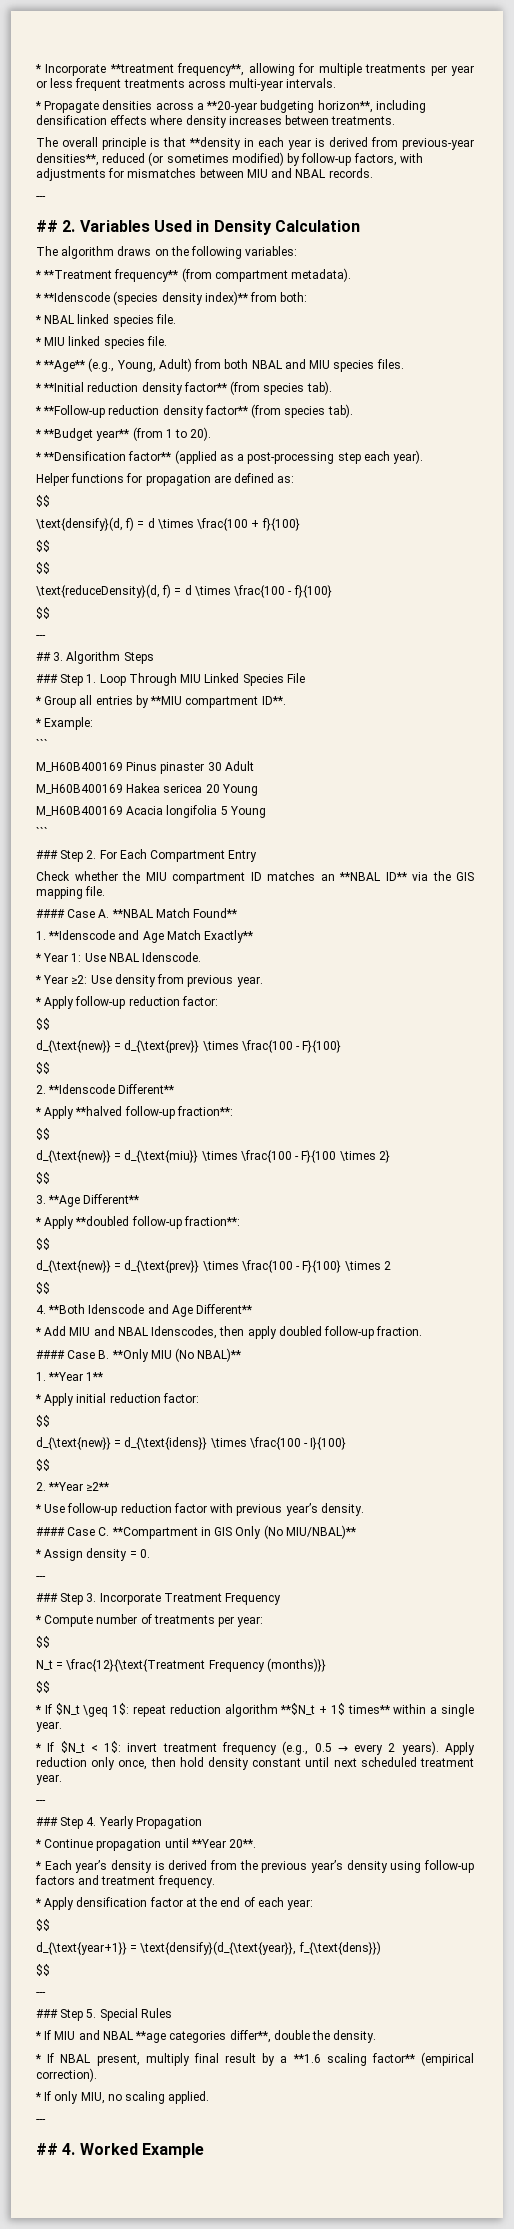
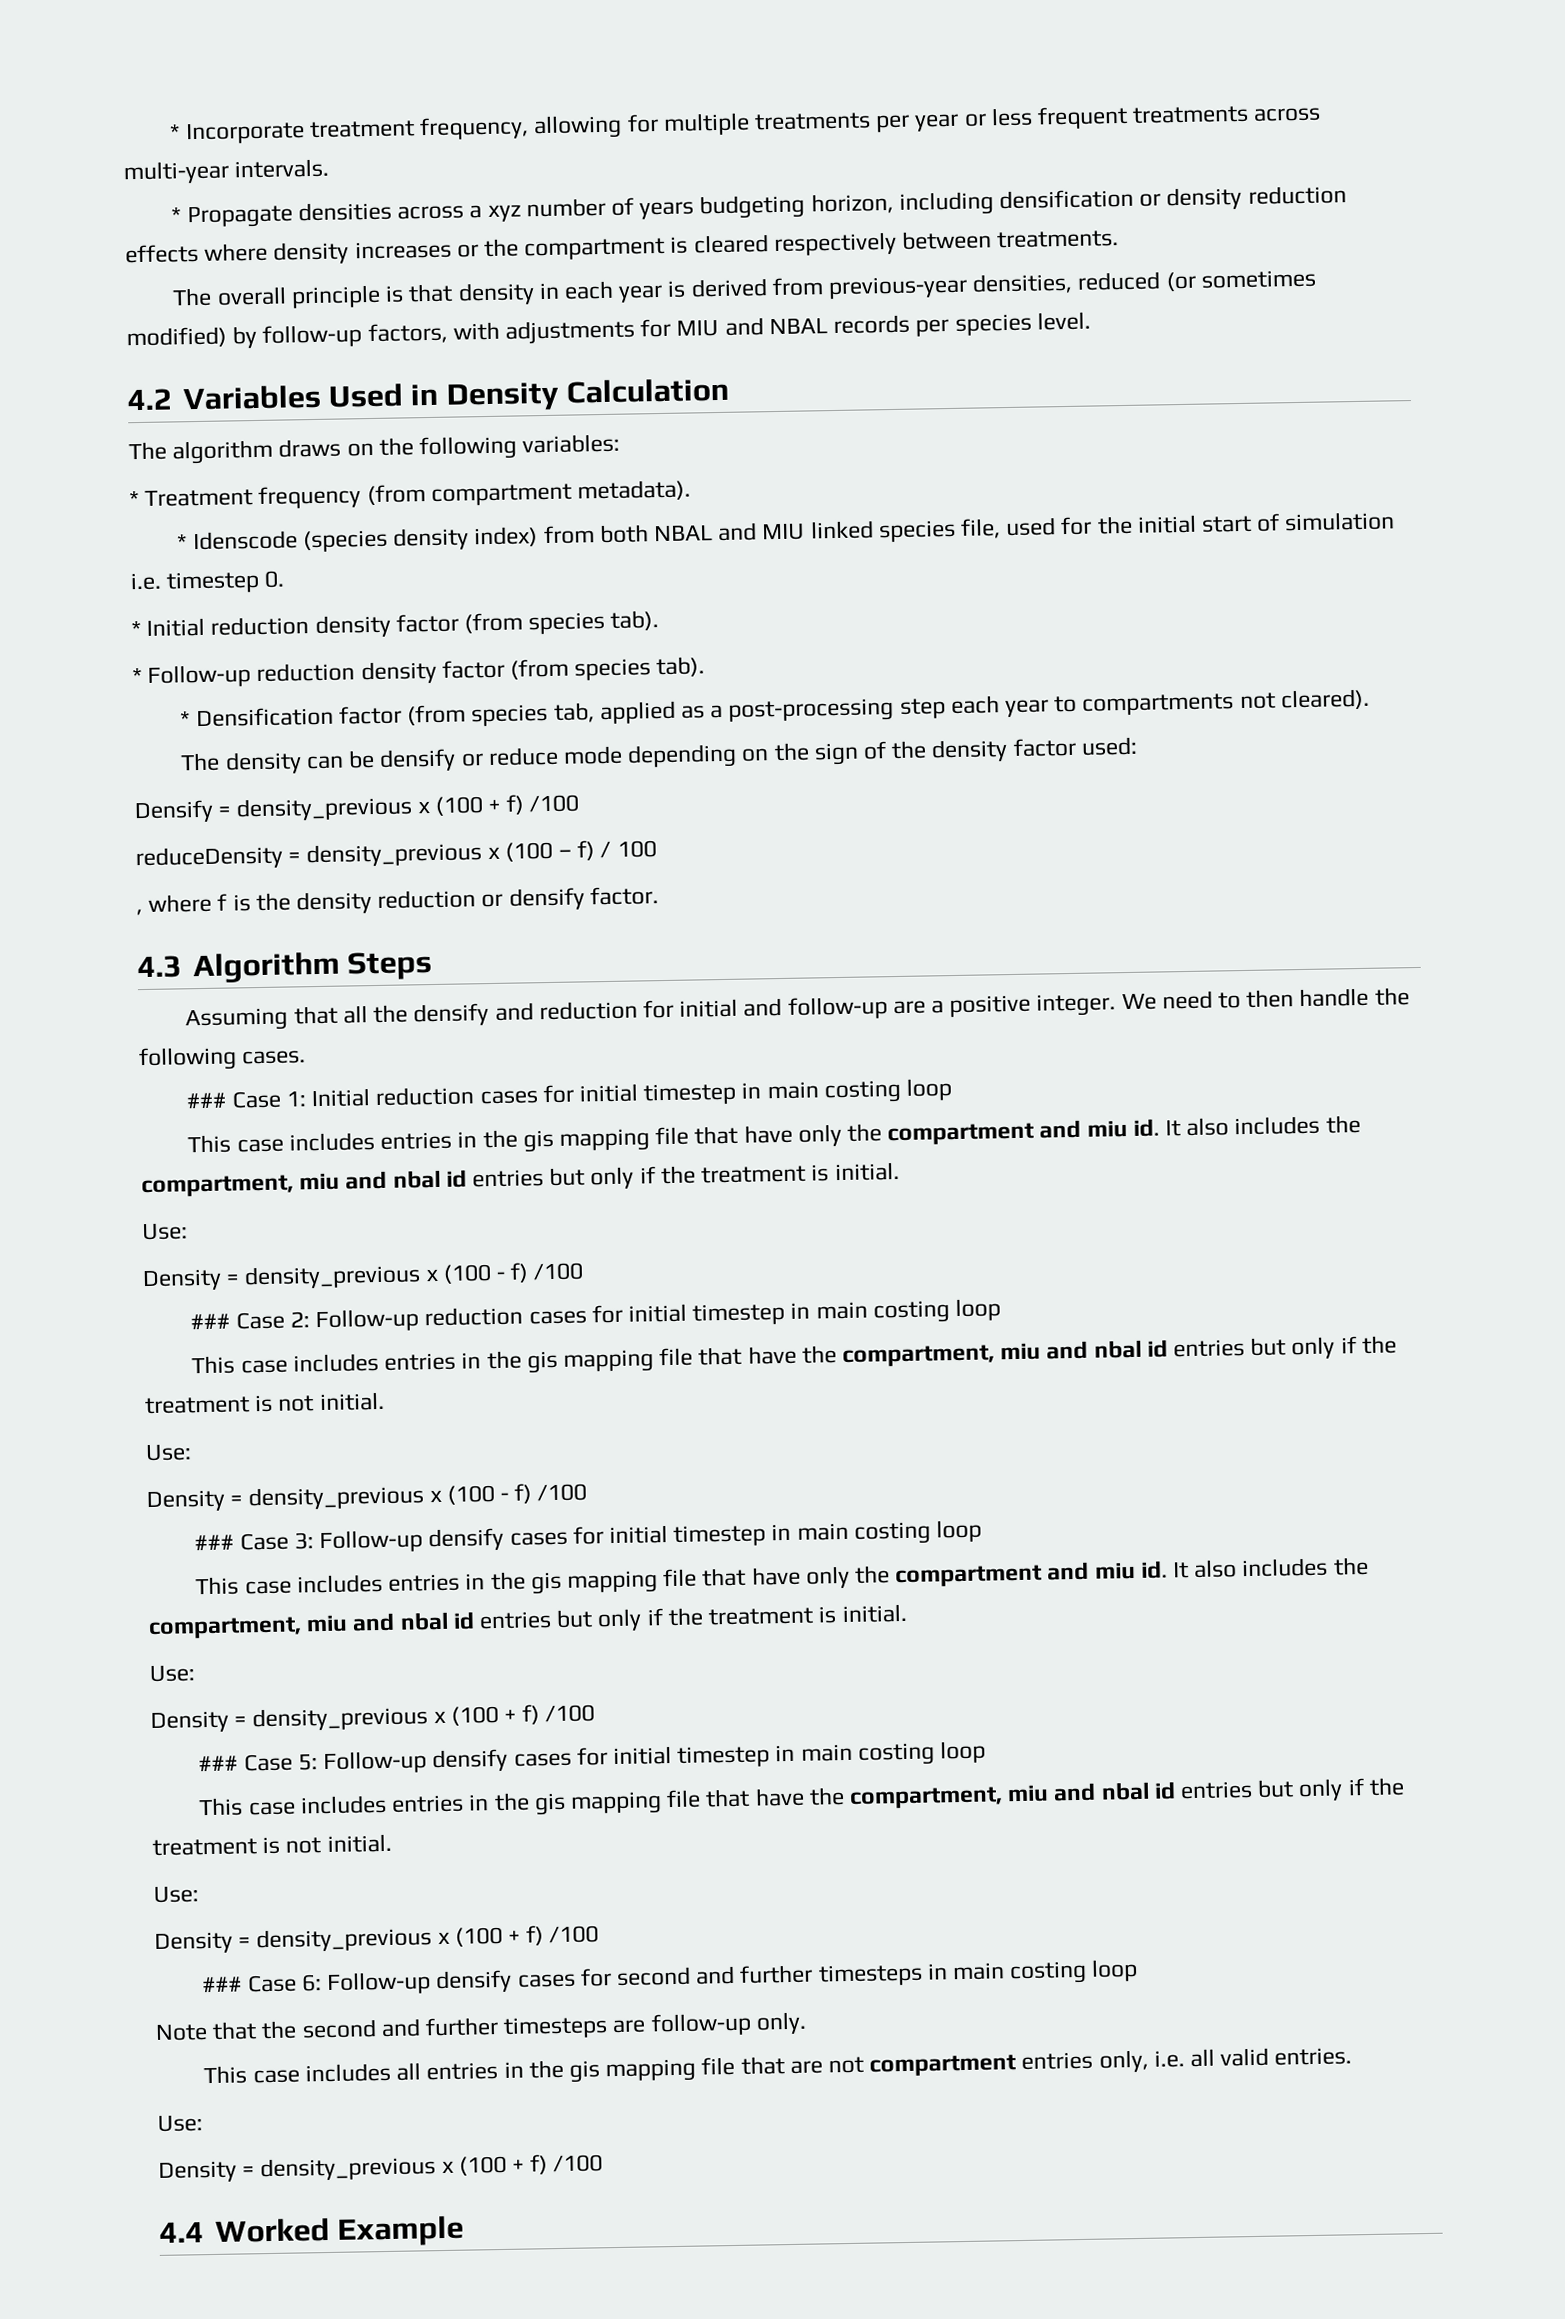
- * Incorporate **treatment frequency**, allowing for multiple treatments per year or less frequent treatments across multi-year intervals.
+ * Incorporate treatment frequency, allowing for multiple treatments per year or less frequent treatments across multi-year intervals.
- * Propagate densities across a **20-year budgeting horizon**, including densification effects where density increases between treatments.
+ * Propagate densities across a xyz number of years budgeting horizon, including densification or density reduction effects where density increases or the compartment is cleared respectively between treatments.
- The overall principle is that **density in each year is derived from previous-year densities**, reduced (or sometimes modified) by follow-up factors, with adjustments for mismatches between MIU and NBAL records.
- ---
- ## 2. Variables Used in Density Calculation
+ The overall principle is that density in each year is derived from previous-year densities, reduced (or sometimes modified) by follow-up factors, with adjustments for MIU and NBAL records per species level.
+ 4.2 Variables Used in Density Calculation
- * **Treatment frequency** (from compartment metadata).
+ * Treatment frequency (from compartment metadata).
- * **Idenscode (species density index)** from both:
- * NBAL linked species file.
- * MIU linked species file.
- * **Age** (e.g., Young, Adult) from both NBAL and MIU species files.
- * **Initial reduction density factor** (from species tab).
- * **Follow-up reduction density factor** (from species tab).
- * **Budget year** (from 1 to 20).
- * **Densification factor** (applied as a post-processing step each year).
- Helper functions for propagation are defined as:
- $$
- \text{densify}(d, f) = d \times \frac{100 + f}{100}
- $$
- $$
- \text{reduceDensity}(d, f) = d \times \frac{100 - f}{100}
- $$
- ---
- ## 3. Algorithm Steps
- ### Step 1. Loop Through MIU Linked Species File
- * Group all entries by **MIU compartment ID**.
- * Example:
- ```
- M_H60B400169 Pinus pinaster 30 Adult
- M_H60B400169 Hakea sericea 20 Young
- M_H60B400169 Acacia longifolia 5 Young
- ```
- ### Step 2. For Each Compartment Entry
- Check whether the MIU compartment ID matches an **NBAL ID** via the GIS mapping file.
- #### Case A. **NBAL Match Found**
- 1. **Idenscode and Age Match Exactly**
- * Year 1: Use NBAL Idenscode.
- * Year ≥2: Use density from previous year.
- * Apply follow-up reduction factor:
- $$
- d_{\text{new}} = d_{\text{prev}} \times \frac{100 - F}{100}
- $$
- 2. **Idenscode Different**
- * Apply **halved follow-up fraction**:
- $$
- d_{\text{new}} = d_{\text{miu}} \times \frac{100 - F}{100 \times 2}
- $$
- 3. **Age Different**
- * Apply **doubled follow-up fraction**:
- $$
- d_{\text{new}} = d_{\text{prev}} \times \frac{100 - F}{100} \times 2
- $$
- 4. **Both Idenscode and Age Different**
- * Add MIU and NBAL Idenscodes, then apply doubled follow-up fraction.
- #### Case B. **Only MIU (No NBAL)**
- 1. **Year 1**
- * Apply initial reduction factor:
- $$
- d_{\text{new}} = d_{\text{idens}} \times \frac{100 - I}{100}
- $$
- 2. **Year ≥2**
- * Use follow-up reduction factor with previous year’s density.
- #### Case C. **Compartment in GIS Only (No MIU/NBAL)**
- * Assign density = 0.
- ---
- ### Step 3. Incorporate Treatment Frequency
- * Compute number of treatments per year:
- $$
- N_t = \frac{12}{\text{Treatment Frequency (months)}}
- $$
- * If $N_t \geq 1$: repeat reduction algorithm **$N_t + 1$ times** within a single year.
- * If $N_t < 1$: invert treatment frequency (e.g., 0.5 → every 2 years). Apply reduction only once, then hold density constant until next scheduled treatment year.
- ---
- ### Step 4. Yearly Propagation
- * Continue propagation until **Year 20**.
- * Each year’s density is derived from the previous year’s density using follow-up factors and treatment frequency.
- * Apply densification factor at the end of each year:
- $$
- d_{\text{year+1}} = \text{densify}(d_{\text{year}}, f_{\text{dens}})
- $$
- ---
- ### Step 5. Special Rules
- * If MIU and NBAL **age categories differ**, double the density.
- * If NBAL present, multiply final result by a **1.6 scaling factor** (empirical correction).
- * If only MIU, no scaling applied.
- ---
- ## 4. Worked Example
+ * Idenscode (species density index) from both NBAL and MIU linked species file, used for the initial start of simulation i.e. timestep 0.
+ * Initial reduction density factor (from species tab).
+ * Follow-up reduction density factor (from species tab).
+ * Densification factor (from species tab, applied as a post-processing step each year to compartments not cleared).
+ The density can be densify or reduce mode depending on the sign of the density factor used:
+ Densify = density_previous x (100 + f) /100
+ reduceDensity = density_previous x (100 – f) / 100
+ , where f is the density reduction or densify factor.
+ 4.3 Algorithm Steps
+ Assuming that all the densify and reduction for initial and follow-up are a positive integer. We need to then handle the following cases.
+ ### Case 1: Initial reduction cases for initial timestep in main costing loop
+ This case includes entries in the gis mapping file that have only the compartment and miu id. It also includes the compartment, miu and nbal id entries but only if the treatment is initial.
+ Use:
+ Density = density_previous x (100 - f) /100
+ ### Case 2: Follow-up reduction cases for initial timestep in main costing loop
+ This case includes entries in the gis mapping file that have the compartment, miu and nbal id entries but only if the treatment is not initial.
+ Use:
+ Density = density_previous x (100 - f) /100
+ ### Case 3: Follow-up densify cases for initial timestep in main costing loop
+ This case includes entries in the gis mapping file that have only the compartment and miu id. It also includes the compartment, miu and nbal id entries but only if the treatment is initial.
+ Use:
+ Density = density_previous x (100 + f) /100
+ ### Case 5: Follow-up densify cases for initial timestep in main costing loop
+ This case includes entries in the gis mapping file that have the compartment, miu and nbal id entries but only if the treatment is not initial.
+ Use:
+ Density = density_previous x (100 + f) /100
+ ### Case 6: Follow-up densify cases for second and further timesteps in main costing loop
+ Note that the second and further timesteps are follow-up only.
+ This case includes all entries in the gis mapping file that are not compartment entries only, i.e. all valid entries.
+ Use:
+ Density = density_previous x (100 + f) /100
+ 4.4 Worked Example

